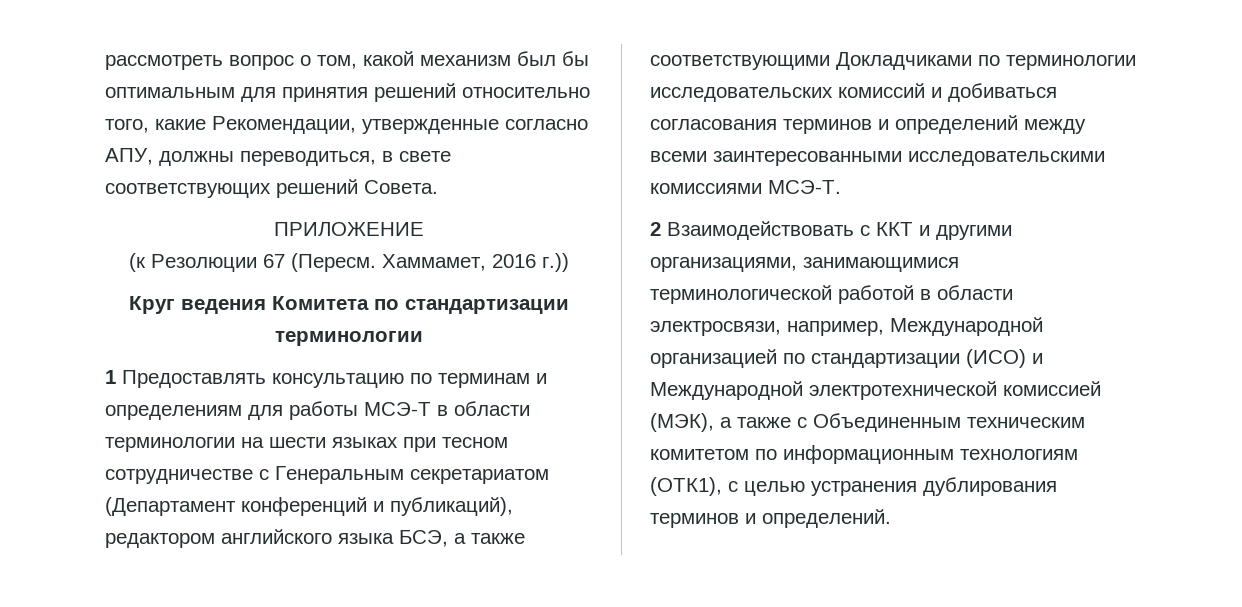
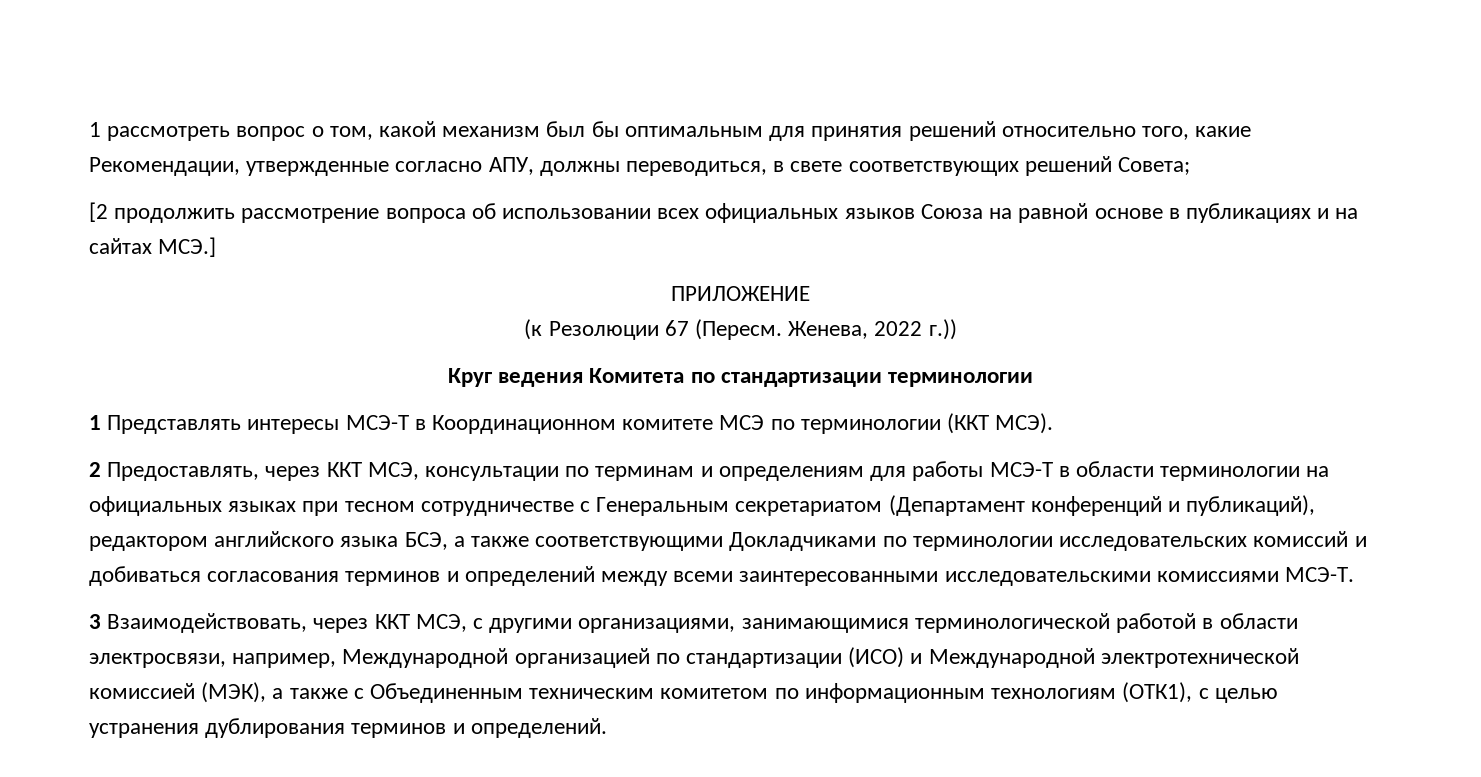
- рассмотреть вопрос о том, какой механизм был бы оптимальным для принятия решений относительно того, какие Рекомендации, утвержденные согласно АПУ, должны переводиться, в свете соответствующих решений Совета.
+ 1 рассмотреть вопрос о том, какой механизм был бы оптимальным для принятия решений относительно того, какие Рекомендации, утвержденные согласно АПУ, должны переводиться, в свете соответствующих решений Совета;
+ [2 продолжить рассмотрение вопроса об использовании всех официальных языков Союза на равной основе в публикациях и на сайтах МСЭ.]
- Хаммамет, 2016 г.))
+ Женева, 2022 г.))
- 1 Предоставлять консультацию по терминам и определениям для работы МСЭ-Т в области терминологии на шести языках при тесном сотрудничестве с Генеральным секретариатом (Департамент конференций и публикаций), редактором английского языка БСЭ, а также соответствующими Докладчиками по терминологии исследовательских комиссий и добиваться согласования терминов и определений между всеми заинтересованными исследовательскими комиссиями МСЭ-Т.
+ 1 Представлять интересы МСЭ-T в Координационном комитете МСЭ по терминологии (ККТ МСЭ).
+ 2 Предоставлять, через ККТ МСЭ, консультации по терминам и определениям для работы МСЭ-Т в области терминологии на официальных языках при тесном сотрудничестве с Генеральным секретариатом (Департамент конференций и публикаций), редактором английского языка БСЭ, а также соответствующими Докладчиками по терминологии исследовательских комиссий и добиваться согласования терминов и определений между всеми заинтересованными исследовательскими комиссиями МСЭ-Т.
- 2 Взаимодействовать с ККТ и другими организациями, занимающимися терминологической работой в области электросвязи, например, Международной организацией по стандартизации (ИСО) и Международной электротехнической комиссией (МЭК), а также с Объединенным техническим комитетом по информационным технологиям (ОТК1), с целью устранения дублирования терминов и определений.
+ 3 Взаимодействовать, через ККТ МСЭ, с другими организациями, занимающимися терминологической работой в области электросвязи, например, Международной организацией по стандартизации (ИСО) и Международной электротехнической комиссией (МЭК), а также с Объединенным техническим комитетом по информационным технологиям (ОТК1), с целью устранения дублирования терминов и определений.

